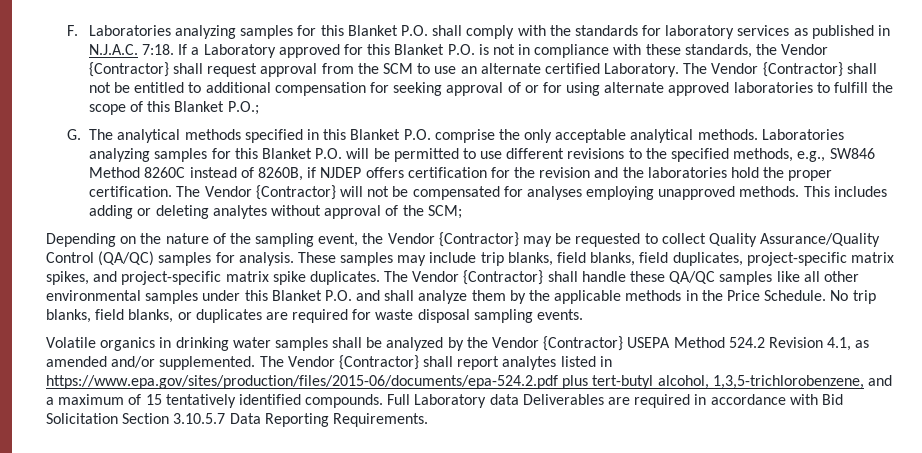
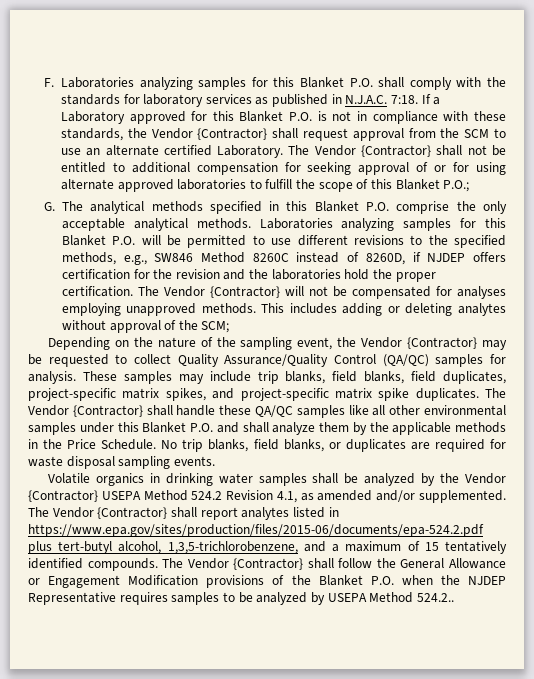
- Laboratories analyzing samples for this Blanket P.O. will be permitted to use different revisions to the specified methods, e.g., SW846 Method 8260C instead of 8260B, if NJDEP offers certification for the revision and the laboratories hold the proper certification.
+ Laboratories analyzing samples for this Blanket P.O. will be permitted to use different revisions to the specified methods, e.g., SW846 Method 8260C instead of 8260D, if NJDEP offers certification for the revision and the laboratories hold the proper certification.
- Full Laboratory data Deliverables are required in accordance with Bid Solicitation Section 3.10.5.7 Data Reporting Requirements.
+ The Vendor {Contractor} shall follow the General Allowance or Engagement Modification provisions of the Blanket P.O. when the NJDEP Representative requires samples to be analyzed by USEPA Method 524.2..

